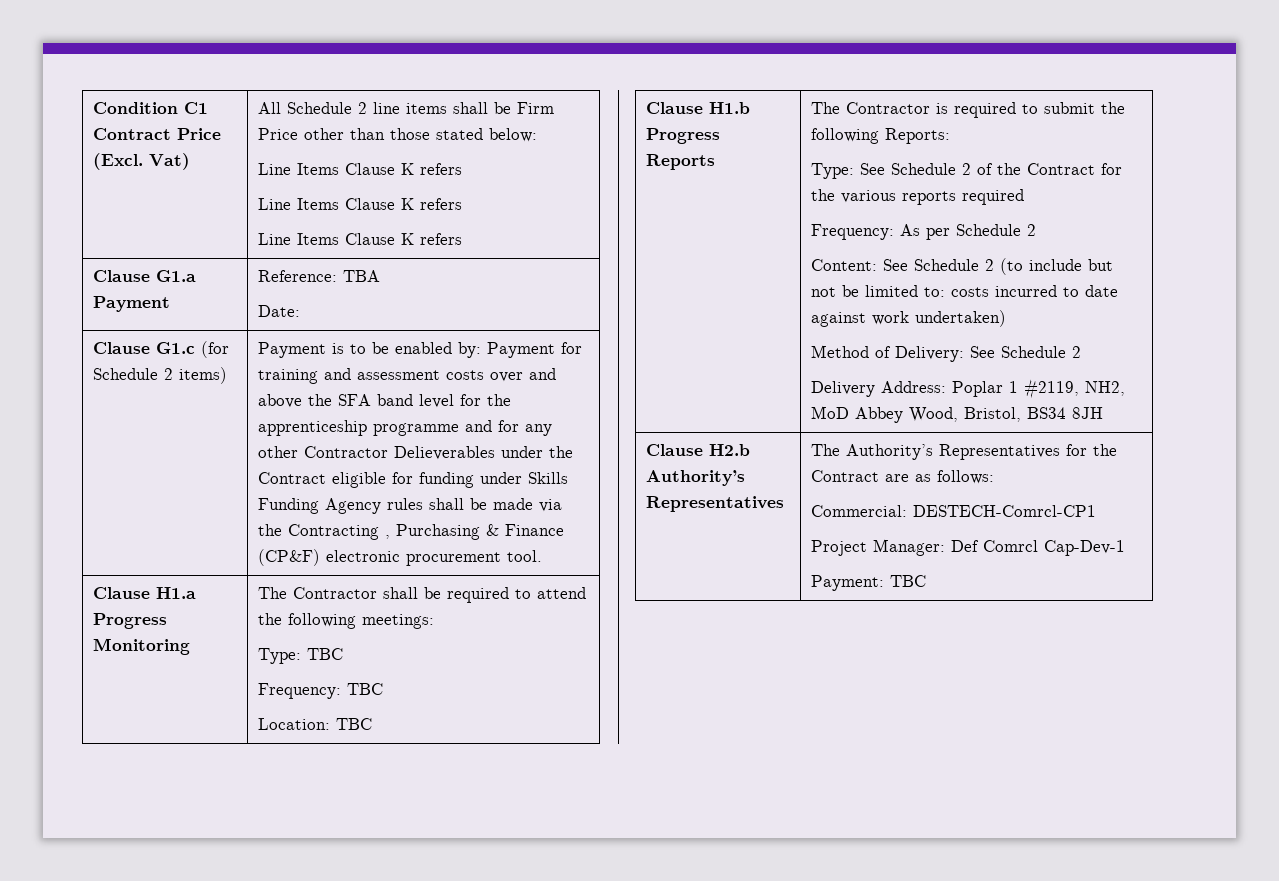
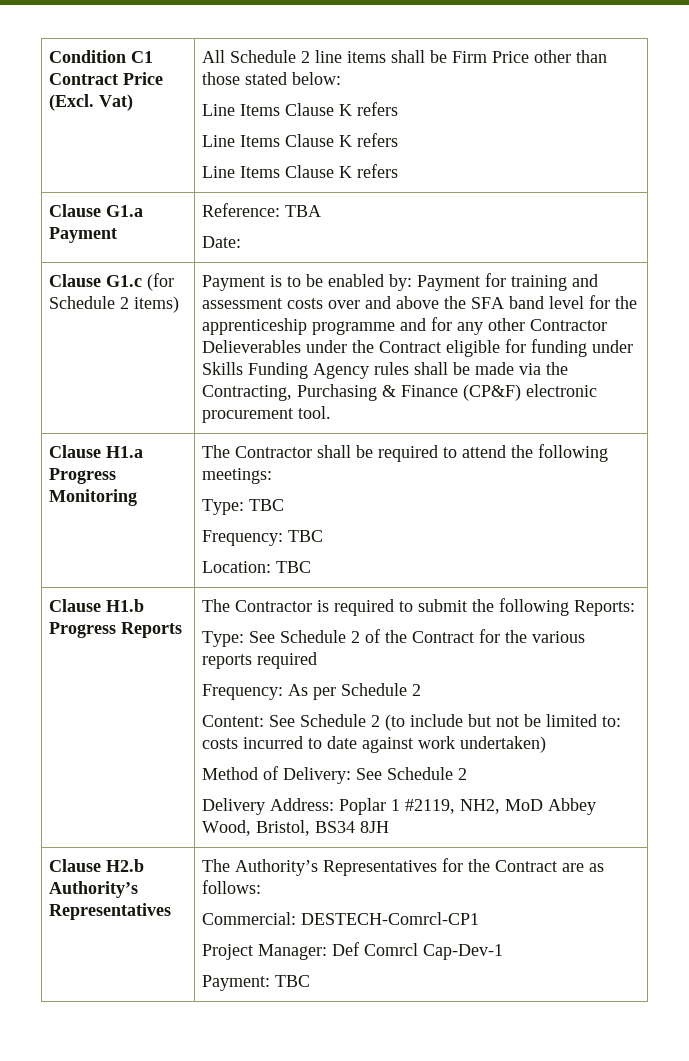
- Payment is to be enabled by: Payment for training and assessment costs over and above the SFA band level for the apprenticeship programme and for any other Contractor Delieverables under the Contract eligible for funding under Skills Funding Agency rules shall be made via the Contracting , Purchasing & Finance (CP&F) electronic procurement tool.
+ Payment is to be enabled by: Payment for training and assessment costs over and above the SFA band level for the apprenticeship programme and for any other Contractor Delieverables under the Contract eligible for funding under Skills Funding Agency rules shall be made via the Contracting, Purchasing & Finance (CP&F) electronic procurement tool.

